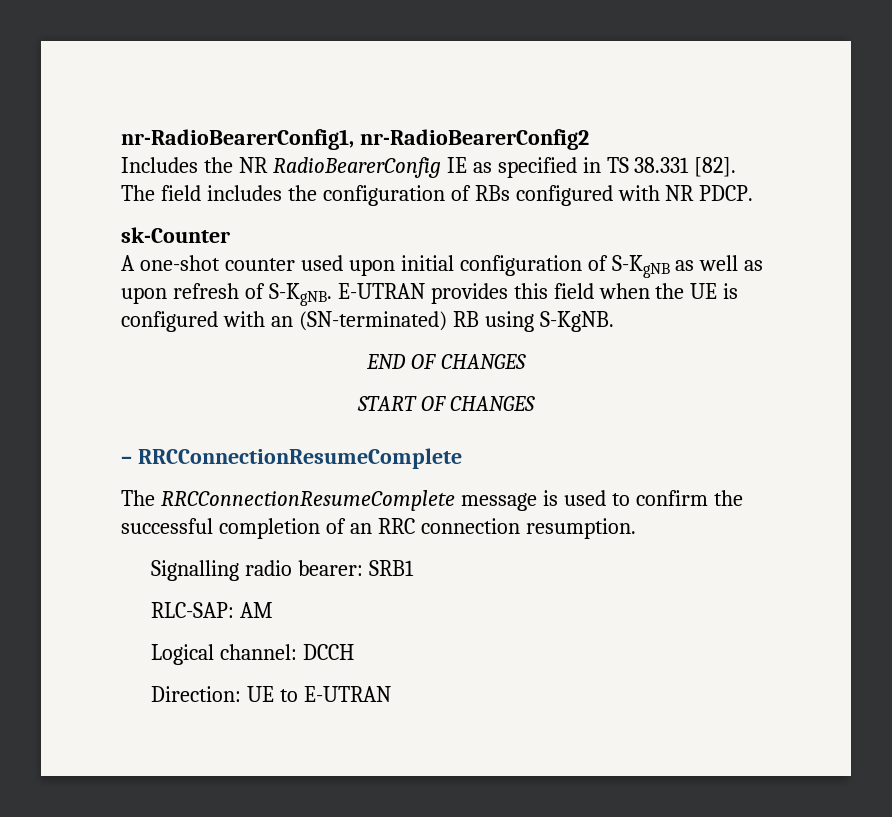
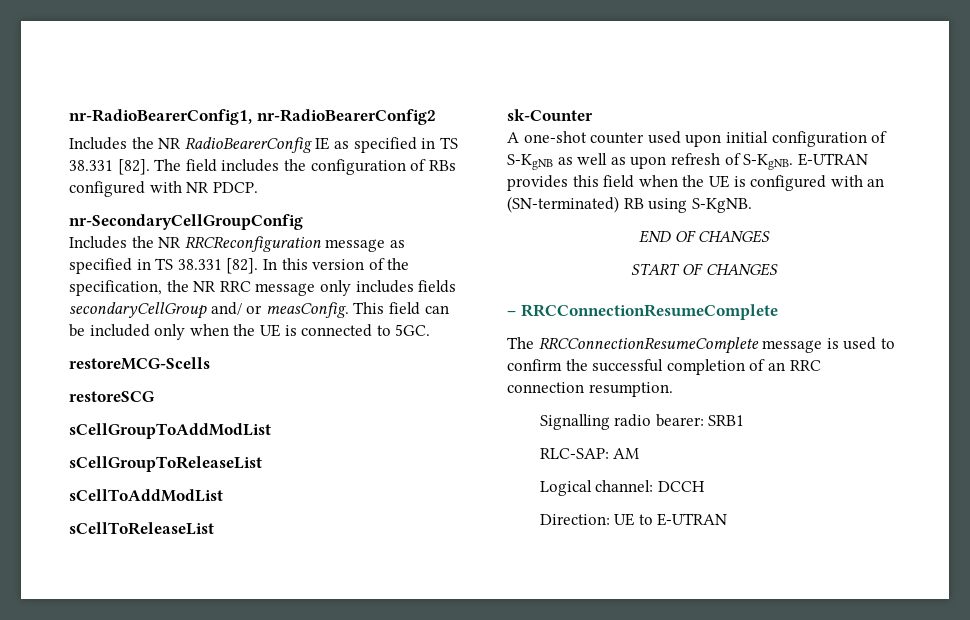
+ nr-SecondaryCellGroupConfig
+ Includes the NR RRCReconfiguration message as specified in TS 38.331 [82]. In this version of the specification, the NR RRC message only includes fields secondaryCellGroup and/ or measConfig. This field can be included only when the UE is connected to 5GC.
+ restoreMCG-Scells
+ restoreSCG
+ sCellGroupToAddModList
+ sCellGroupToReleaseList
+ sCellToAddModList
+ sCellToReleaseList

